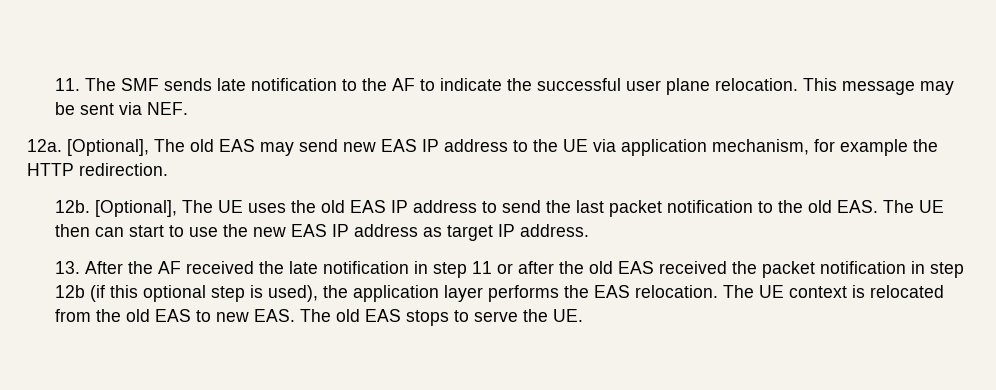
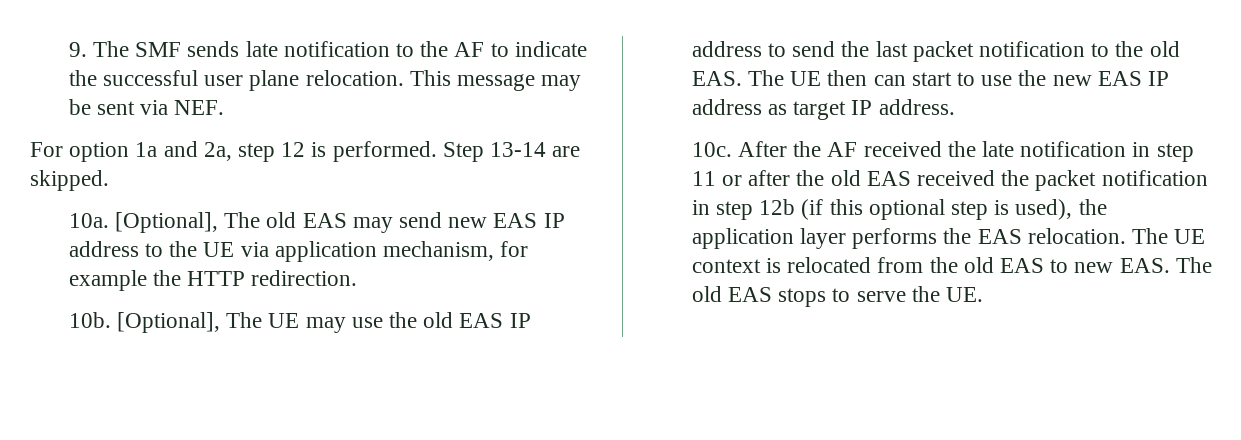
- 11. The SMF sends late notification to the AF to indicate the successful user plane relocation.
+ 9. The SMF sends late notification to the AF to indicate the successful user plane relocation.
- 12a.
+ For option 1a and 2a, step 12 is performed. Step 13-14 are skipped.
+ 10a.
- 12b.
+ 10b.
- [Optional], The UE uses the old EAS IP address to send the last packet notification to the old EAS. The UE then can start to use the new EAS IP address as target IP address.
+ [Optional], The UE may use the old EAS IP address to send the last packet notification to the old EAS. The UE then can start to use the new EAS IP address as target IP address.
- 13. After the AF received the late notification in step 11 or after the old EAS received the packet notification in step 12b (if this optional step is used), the application layer performs the EAS relocation.
+ 10c. After the AF received the late notification in step 11 or after the old EAS received the packet notification in step 12b (if this optional step is used), the application layer performs the EAS relocation.

